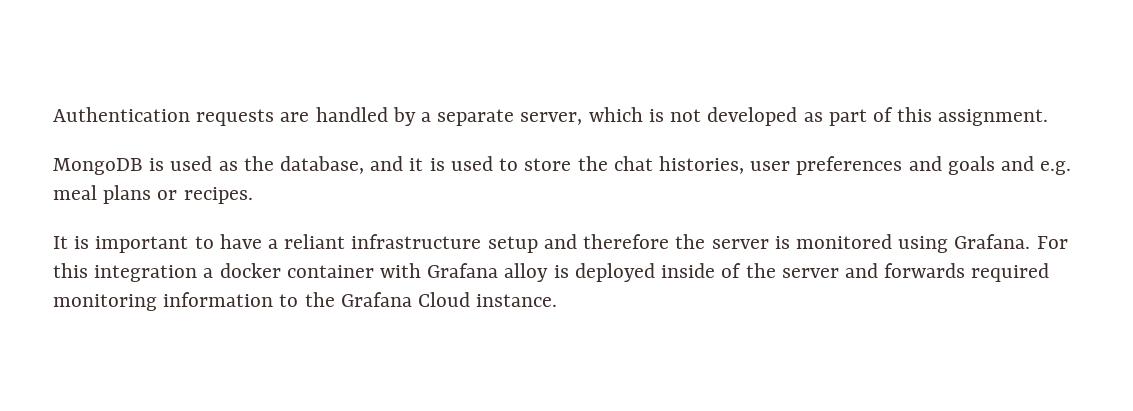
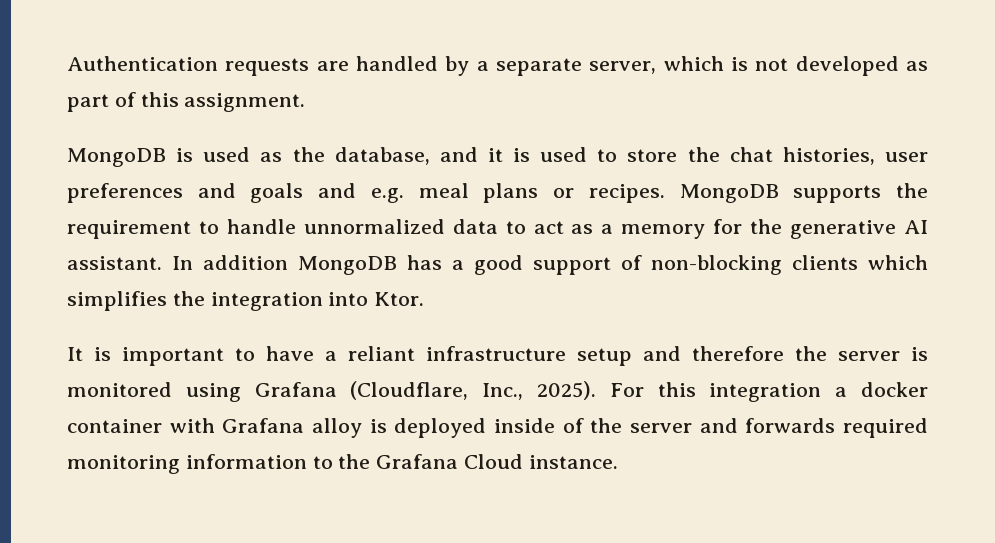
+ MongoDB supports the requirement to handle unnormalized data to act as a memory for the generative AI assistant. In addition MongoDB has a good support of non-blocking clients which simplifies the integration into Ktor.
- It is important to have a reliant infrastructure setup and therefore the server is monitored using Grafana.
+ It is important to have a reliant infrastructure setup and therefore the server is monitored using Grafana (Cloudflare, Inc., 2025).

